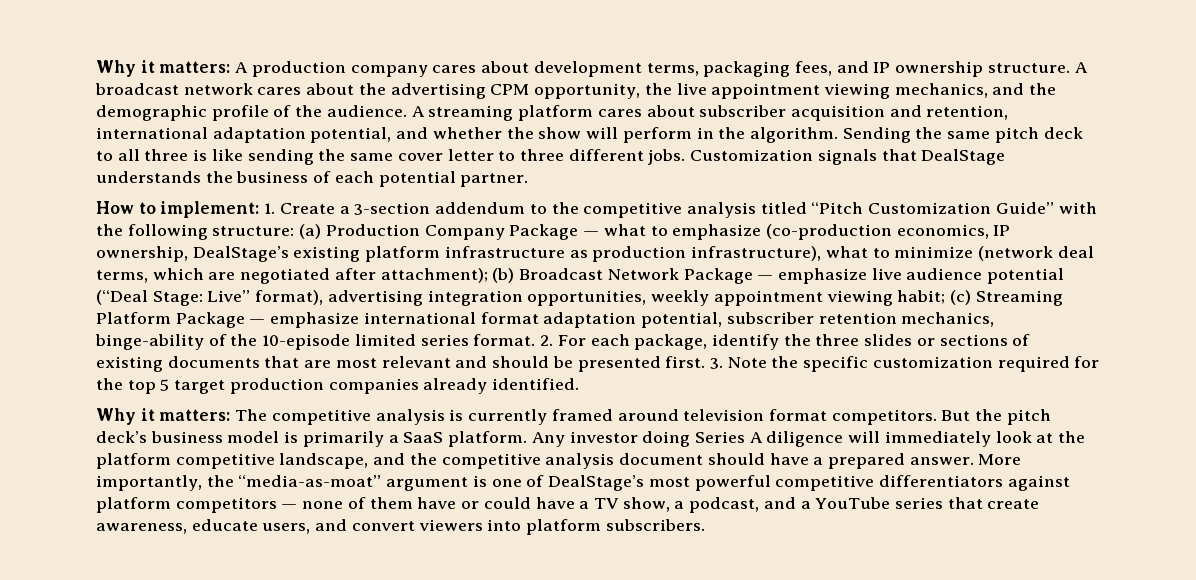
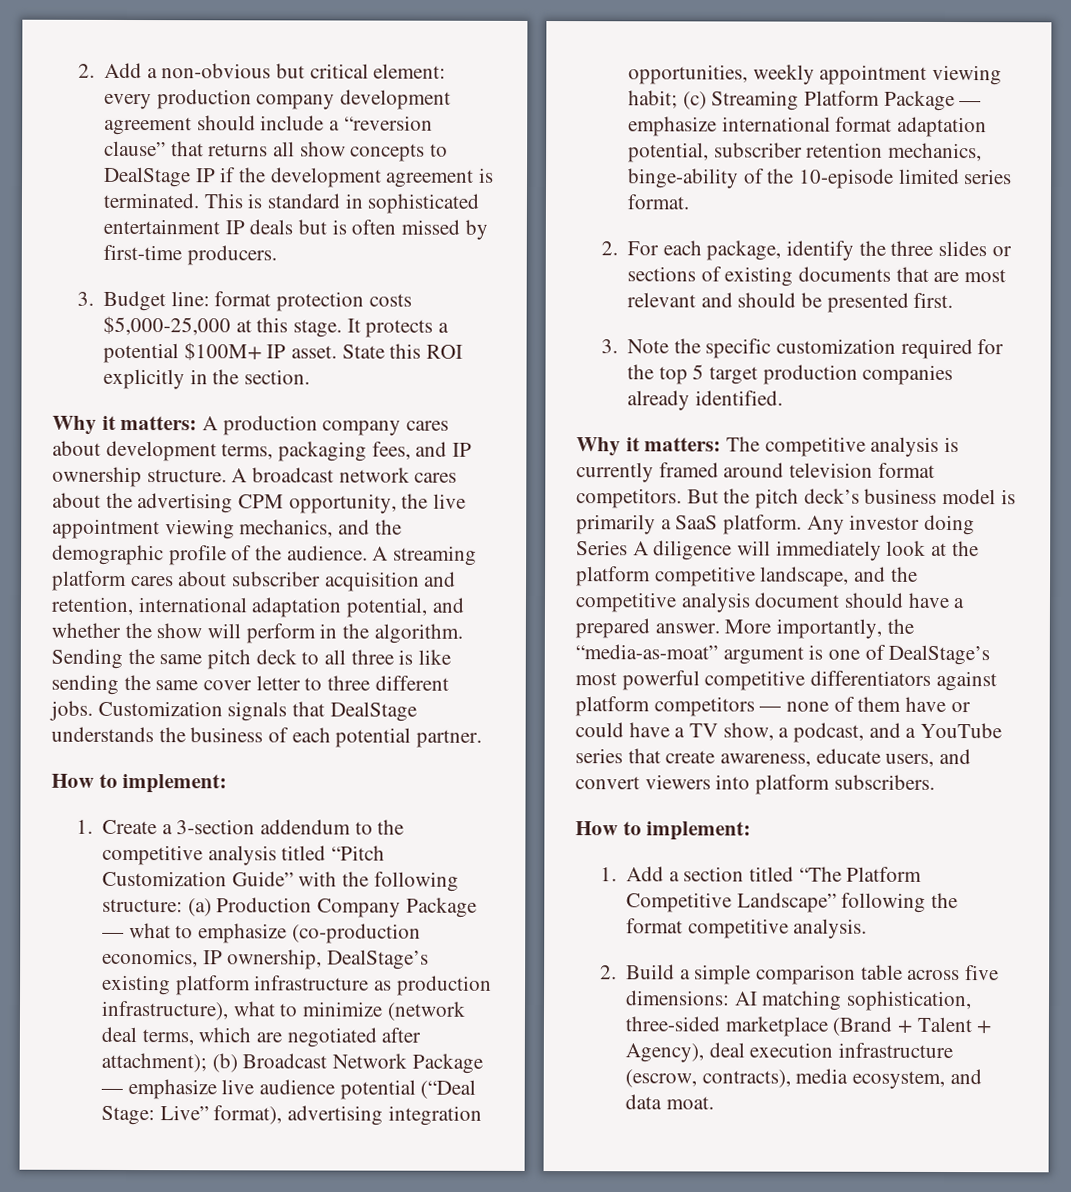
+ 2. Add a non-obvious but critical element: every production company development agreement should include a “reversion clause” that returns all show concepts to DealStage IP if the development agreement is terminated. This is standard in sophisticated entertainment IP deals but is often missed by first-time producers.
+ 3. Budget line: format protection costs $5,000-25,000 at this stage. It protects a potential $100M+ IP asset. State this ROI explicitly in the section.
  Customization signals that DealStage understands the business of each potential partner.
- How to implement: 1. Create a 3-section addendum to the competitive analysis titled “Pitch Customization Guide” with the following structure:
+ How to implement:
+ 1. Create a 3-section addendum to the competitive analysis titled “Pitch Customization Guide” with the following structure:
- (c) Streaming Platform Package — emphasize international format adaptation potential, subscriber retention mechanics, binge-ability of the 10-episode limited series format. 2. For each package, identify the three slides or sections of existing documents that are most relevant and should be presented first. 3. Note the specific customization required for the top 5 target production companies already identified.
+ (c) Streaming Platform Package — emphasize international format adaptation potential, subscriber retention mechanics, binge-ability of the 10-episode limited series format.
+ 2. For each package, identify the three slides or sections of existing documents that are most relevant and should be presented first.
+ 3. Note the specific customization required for the top 5 target production companies already identified.
  More importantly, the “media-as-moat” argument is one of DealStage’s most powerful competitive differentiators against platform competitors — none of them have or could have a TV show, a podcast, and a YouTube series that create awareness, educate users, and convert viewers into platform subscribers.
+ How to implement:
+ 1. Add a section titled “The Platform Competitive Landscape” following the format competitive analysis.
+ 2. Build a simple comparison table across five dimensions: AI matching sophistication, three-sided marketplace (Brand + Talent + Agency), deal execution infrastructure (escrow, contracts), media ecosystem, and data moat.

